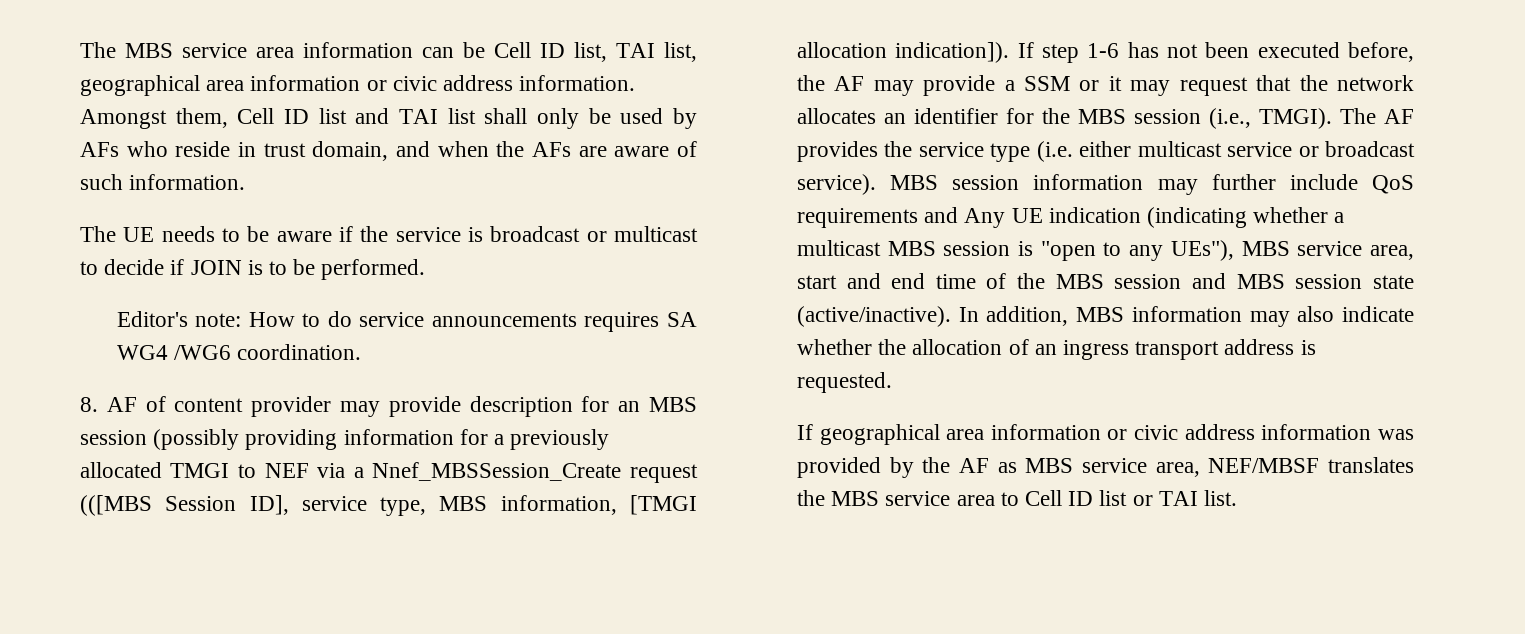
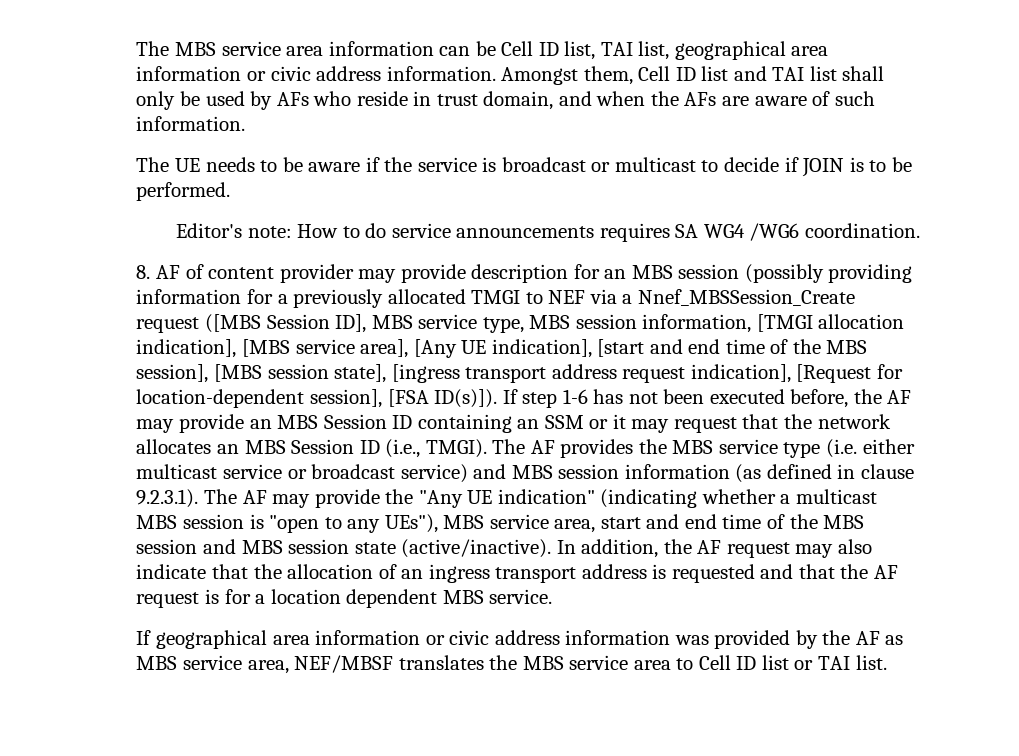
- 8. AF of content provider may provide description for an MBS session (possibly providing information for a previously allocated TMGI to NEF via a Nnef_MBSSession_Create request (([MBS Session ID], service type, MBS information, [TMGI allocation indication]).
+ 8. AF of content provider may provide description for an MBS session (possibly providing information for a previously allocated TMGI to NEF via a Nnef_MBSSession_Create request ([MBS Session ID], MBS service type, MBS session information, [TMGI allocation indication], [MBS service area], [Any UE indication], [start and end time of the MBS session], [MBS session state], [ingress transport address request indication], [Request for location-dependent session], [FSA ID(s)]).
- If step 1-6 has not been executed before, the AF may provide a SSM or it may request that the network allocates an identifier for the MBS session (i.e., TMGI).
+ If step 1-6 has not been executed before, the AF may provide an MBS Session ID containing an SSM or it may request that the network allocates an MBS Session ID (i.e., TMGI).
- The AF provides the service type (i.e. either multicast service or broadcast service). MBS session information may further include QoS requirements and Any UE indication (indicating whether a multicast MBS session is "open to any UEs"), MBS service area, start and end time of the MBS session and MBS session state (active/inactive).
+ The AF provides the MBS service type (i.e. either multicast service or broadcast service) and MBS session information (as defined in clause 9.2.3.1). The AF may provide the "Any UE indication" (indicating whether a multicast MBS session is "open to any UEs"), MBS service area, start and end time of the MBS session and MBS session state (active/inactive).
- In addition, MBS information may also indicate whether the allocation of an ingress transport address is requested.
+ In addition, the AF request may also indicate that the allocation of an ingress transport address is requested and that the AF request is for a location dependent MBS service.

